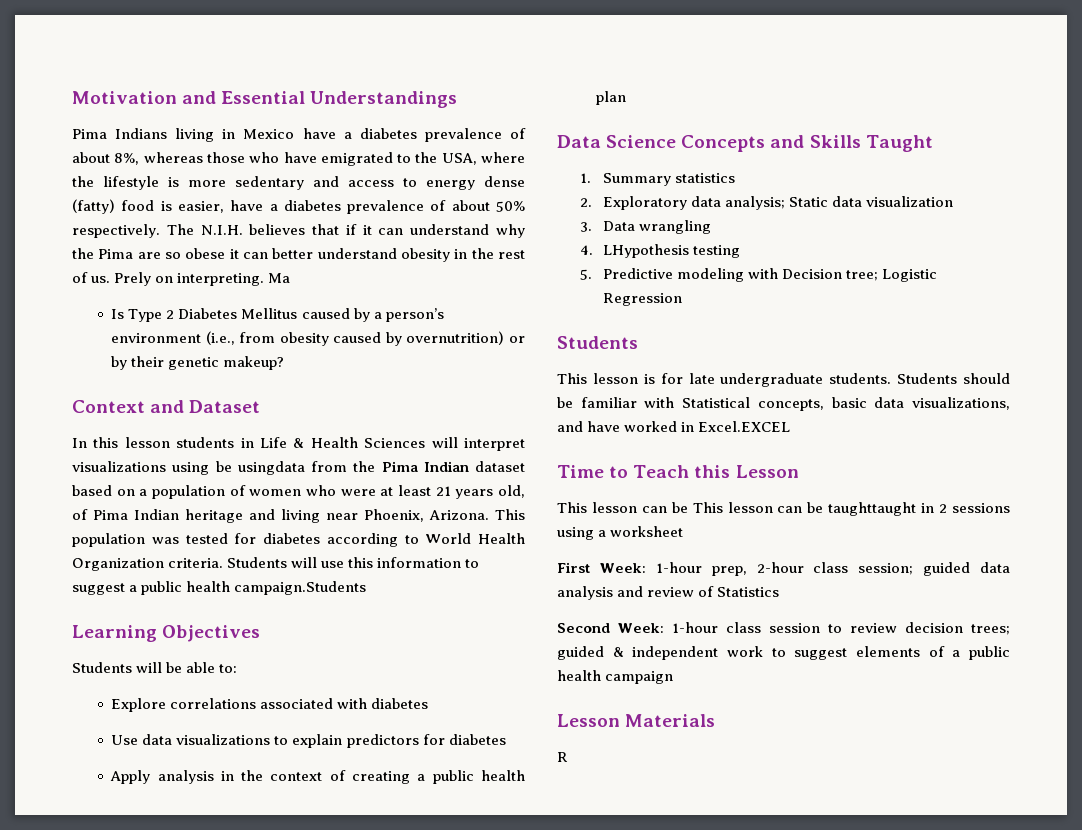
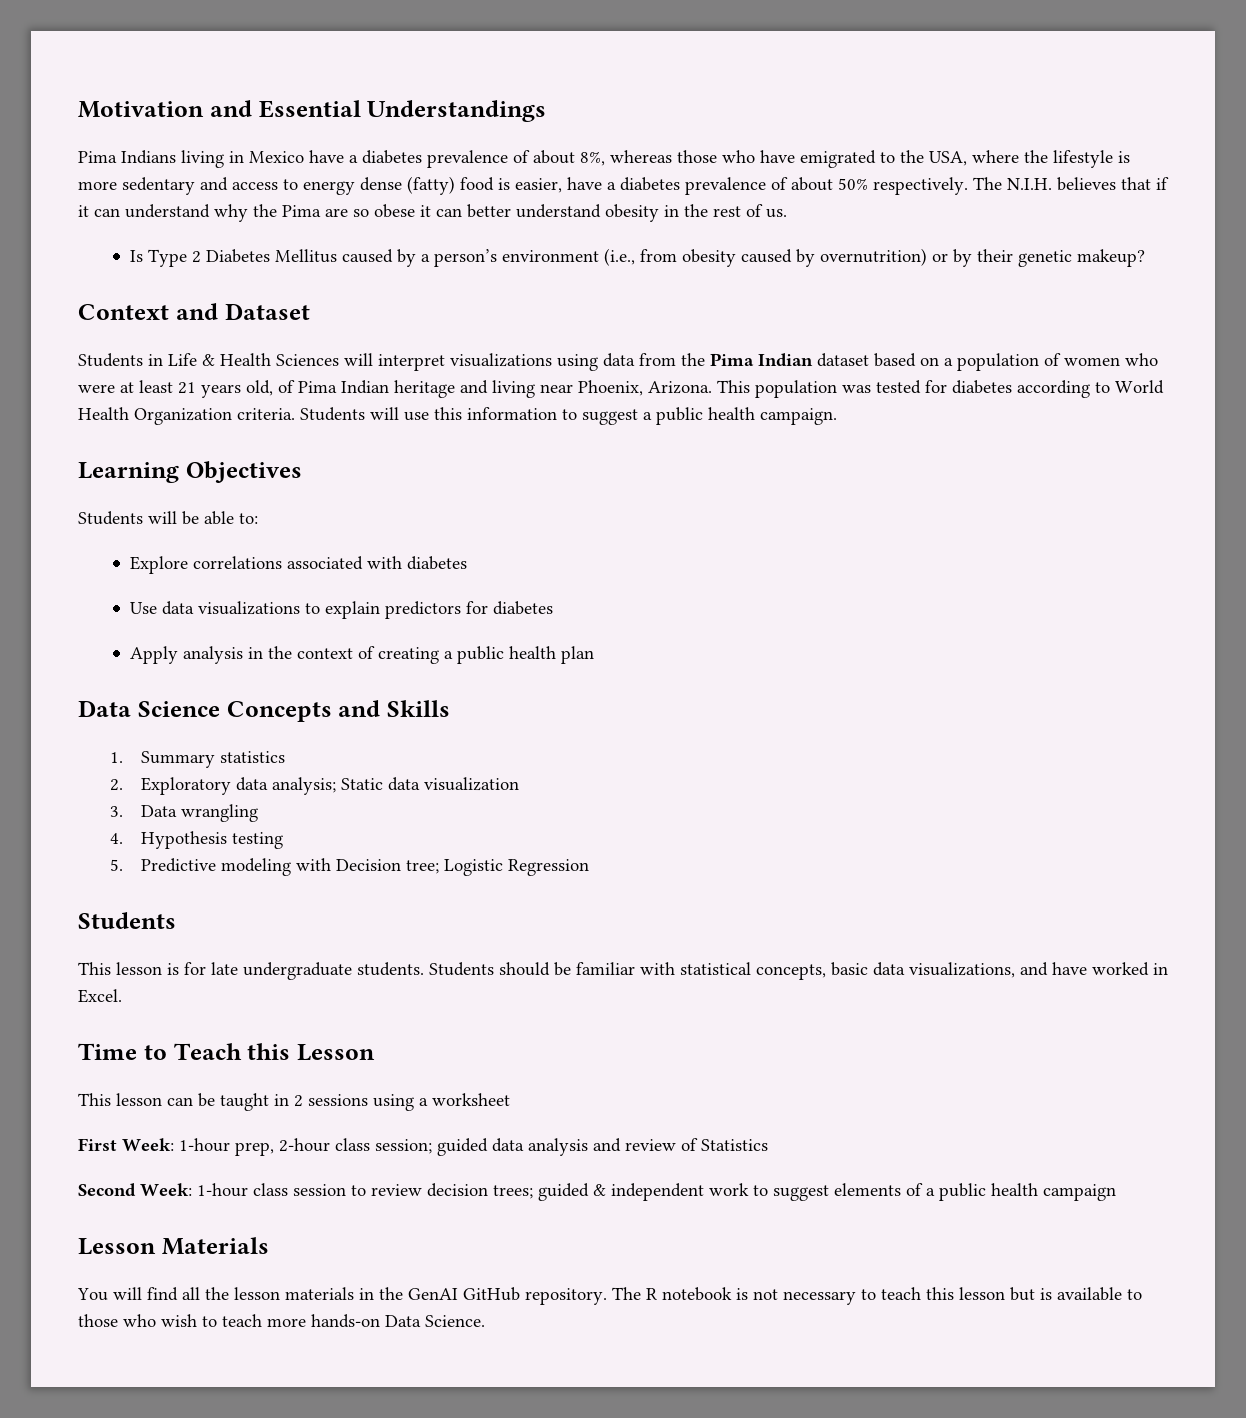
- Prely on interpreting. Ma
- In this lesson students in Life & Health Sciences will interpret visualizations using be usingdata from the Pima Indian dataset based on a population of women who were at least 21 years old, of Pima Indian heritage and living near Phoenix, Arizona.
+ Students in Life & Health Sciences will interpret visualizations using data from the Pima Indian dataset based on a population of women who were at least 21 years old, of Pima Indian heritage and living near Phoenix, Arizona.
- Students will use this information to suggest a public health campaign.Students
+ Students will use this information to suggest a public health campaign.
- Data Science Concepts and Skills Taught
+ Data Science Concepts and Skills
- 4. LHypothesis testing
+ 4. Hypothesis testing
- Students should be familiar with Statistical concepts, basic data visualizations, and have worked in Excel.EXCEL
+ Students should be familiar with statistical concepts, basic data visualizations, and have worked in Excel.
- This lesson can be This lesson can be taughttaught in 2 sessions using a worksheet
+ This lesson can be taught in 2 sessions using a worksheet
- R
+ You will find all the lesson materials in the GenAI GitHub repository. The R notebook is not necessary to teach this lesson but is available to those who wish to teach more hands-on Data Science.

